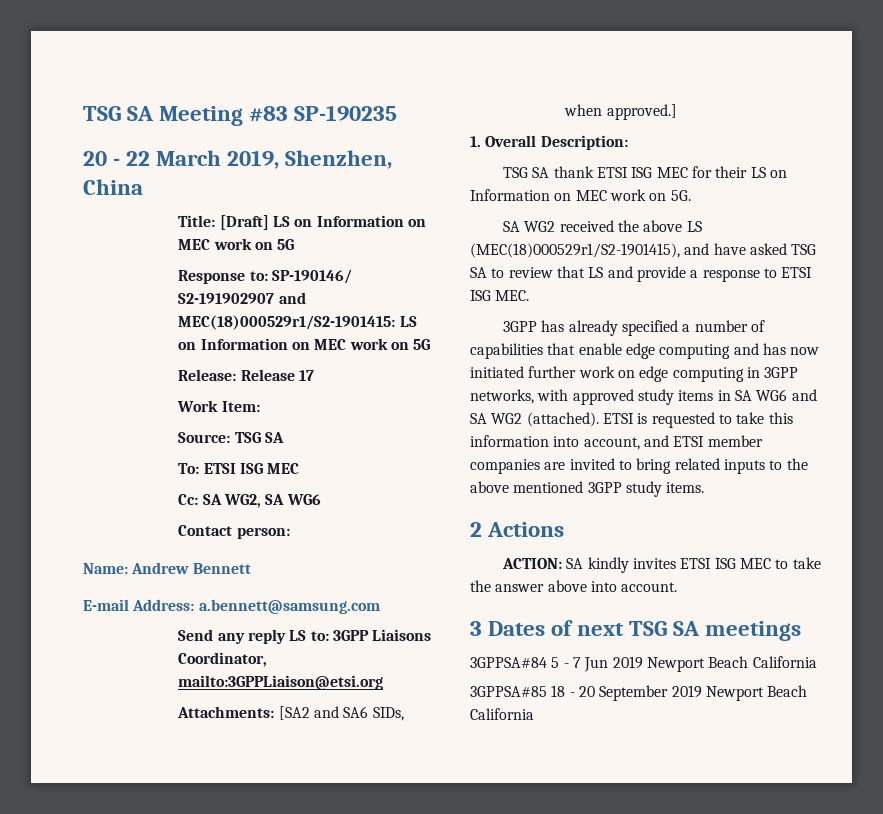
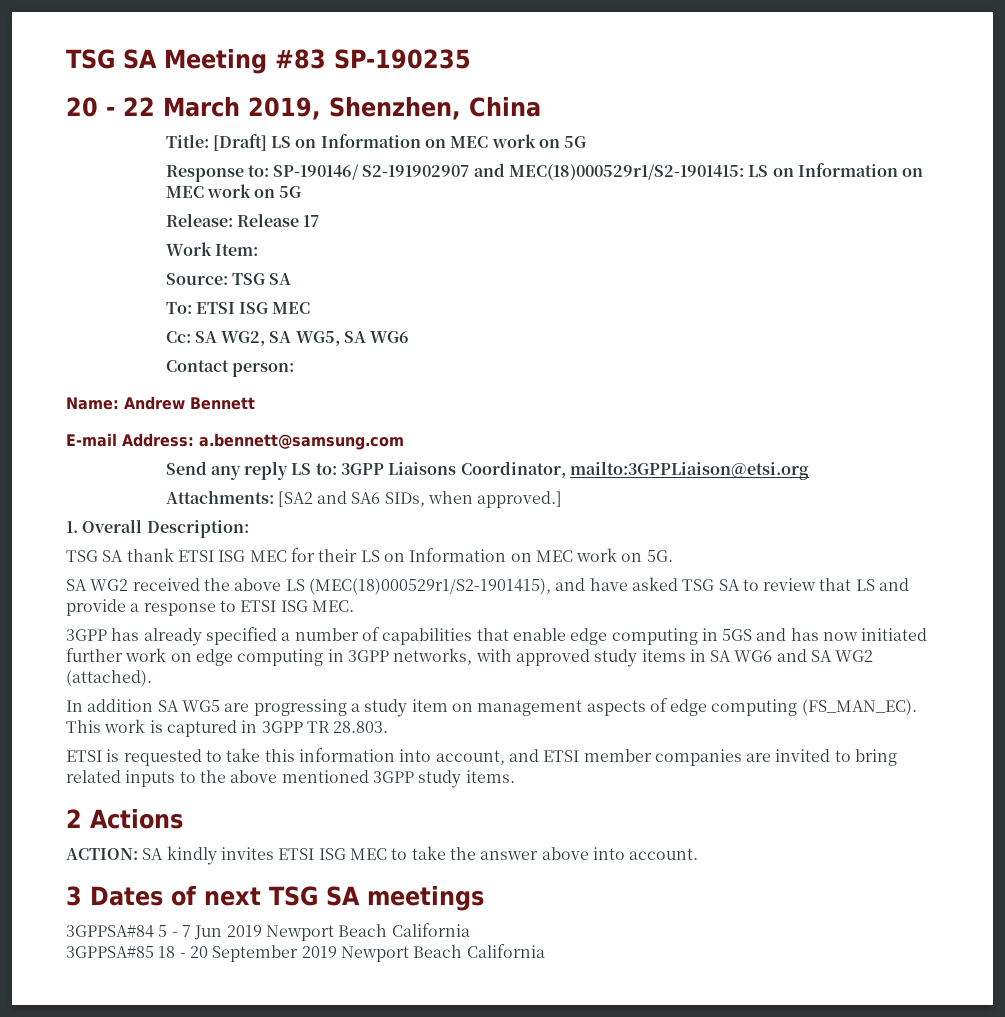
- Cc: SA WG2, SA WG6
+ Cc: SA WG2, SA WG5, SA WG6
- 3GPP has already specified a number of capabilities that enable edge computing and has now initiated further work on edge computing in 3GPP networks, with approved study items in SA WG6 and SA WG2 (attached). ETSI is requested to take this information into account, and ETSI member companies are invited to bring related inputs to the above mentioned 3GPP study items.
+ 3GPP has already specified a number of capabilities that enable edge computing in 5GS and has now initiated further work on edge computing in 3GPP networks, with approved study items in SA WG6 and SA WG2 (attached).
+ In addition SA WG5 are progressing a study item on management aspects of edge computing (FS_MAN_EC). This work is captured in 3GPP TR 28.803.
+ ETSI is requested to take this information into account, and ETSI member companies are invited to bring related inputs to the above mentioned 3GPP study items.

